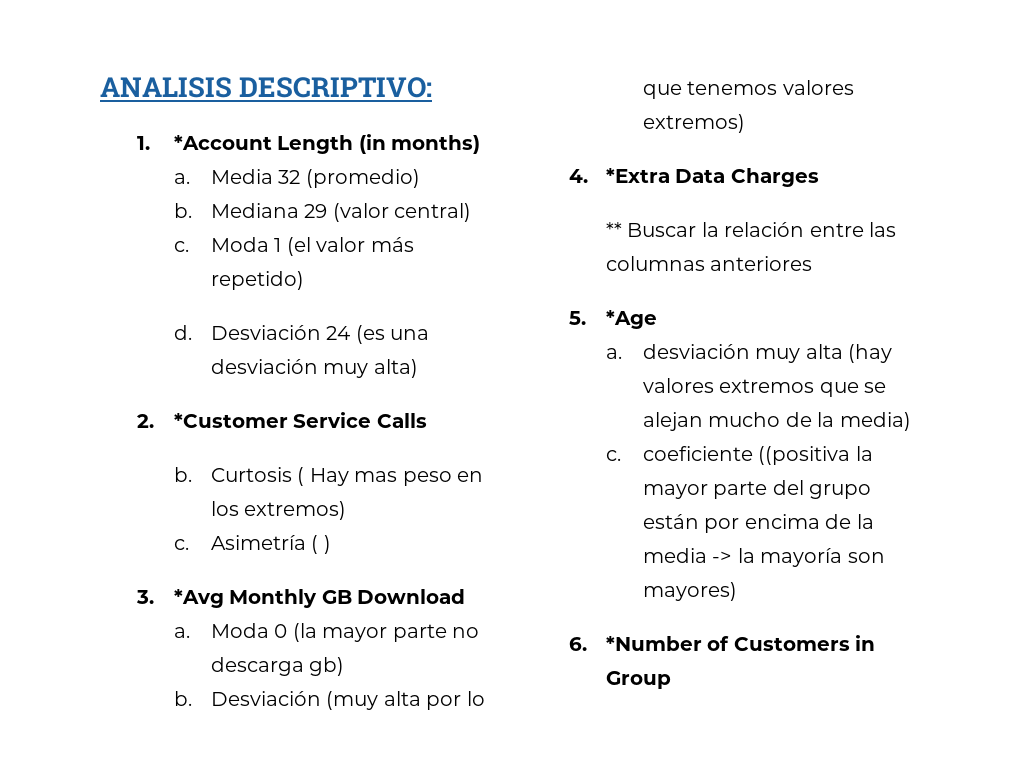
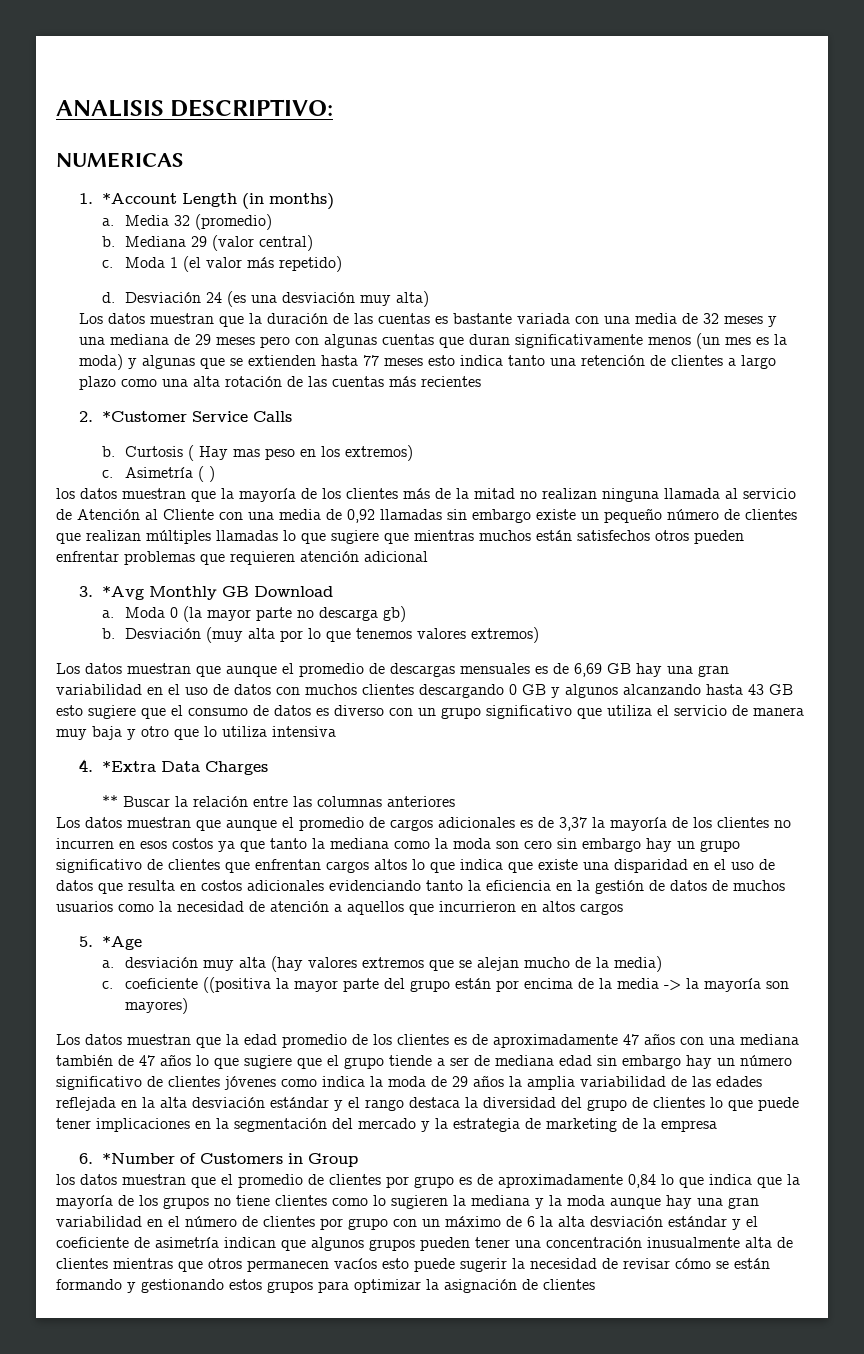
+ NUMERICAS
+ Los datos muestran que la duración de las cuentas es bastante variada con una media de 32 meses y una mediana de 29 meses pero con algunas cuentas que duran significativamente menos (un mes es la moda) y algunas que se extienden hasta 77 meses esto indica tanto una retención de clientes a largo plazo como una alta rotación de las cuentas más recientes
+ los datos muestran que la mayoría de los clientes más de la mitad no realizan ninguna llamada al servicio de Atención al Cliente con una media de 0,92 llamadas sin embargo existe un pequeño número de clientes que realizan múltiples llamadas lo que sugiere que mientras muchos están satisfechos otros pueden enfrentar problemas que requieren atención adicional
+ Los datos muestran que aunque el promedio de descargas mensuales es de 6,69 GB hay una gran variabilidad en el uso de datos con muchos clientes descargando 0 GB y algunos alcanzando hasta 43 GB esto sugiere que el consumo de datos es diverso con un grupo significativo que utiliza el servicio de manera muy baja y otro que lo utiliza intensiva
+ Los datos muestran que aunque el promedio de cargos adicionales es de 3,37 la mayoría de los clientes no incurren en esos costos ya que tanto la mediana como la moda son cero sin embargo hay un grupo significativo de clientes que enfrentan cargos altos lo que indica que existe una disparidad en el uso de datos que resulta en costos adicionales evidenciando tanto la eficiencia en la gestión de datos de muchos usuarios como la necesidad de atención a aquellos que incurrieron en altos cargos
+ Los datos muestran que la edad promedio de los clientes es de aproximadamente 47 años con una mediana también de 47 años lo que sugiere que el grupo tiende a ser de mediana edad sin embargo hay un número significativo de clientes jóvenes como indica la moda de 29 años la amplia variabilidad de las edades reflejada en la alta desviación estándar y el rango destaca la diversidad del grupo de clientes lo que puede tener implicaciones en la segmentación del mercado y la estrategia de marketing de la empresa
+ los datos muestran que el promedio de clientes por grupo es de aproximadamente 0,84 lo que indica que la mayoría de los grupos no tiene clientes como lo sugieren la mediana y la moda aunque hay una gran variabilidad en el número de clientes por grupo con un máximo de 6 la alta desviación estándar y el coeficiente de asimetría indican que algunos grupos pueden tener una concentración inusualmente alta de clientes mientras que otros permanecen vacíos esto puede sugerir la necesidad de revisar cómo se están formando y gestionando estos grupos para optimizar la asignación de clientes

